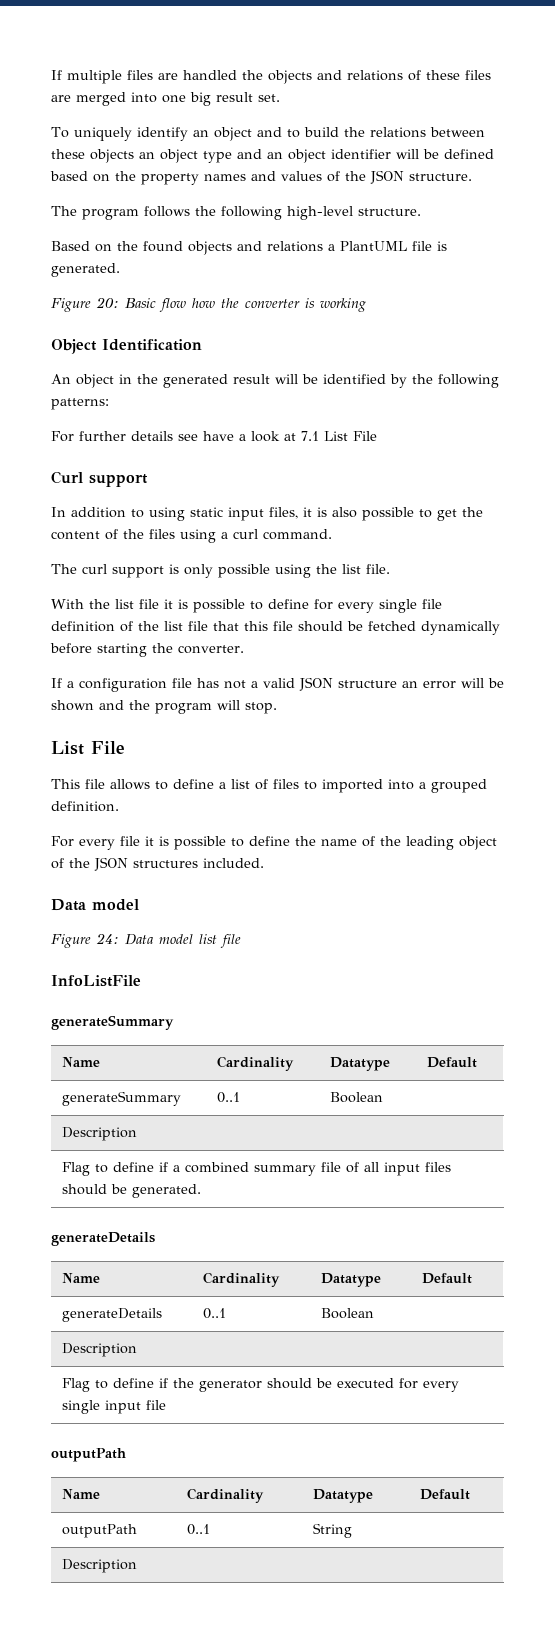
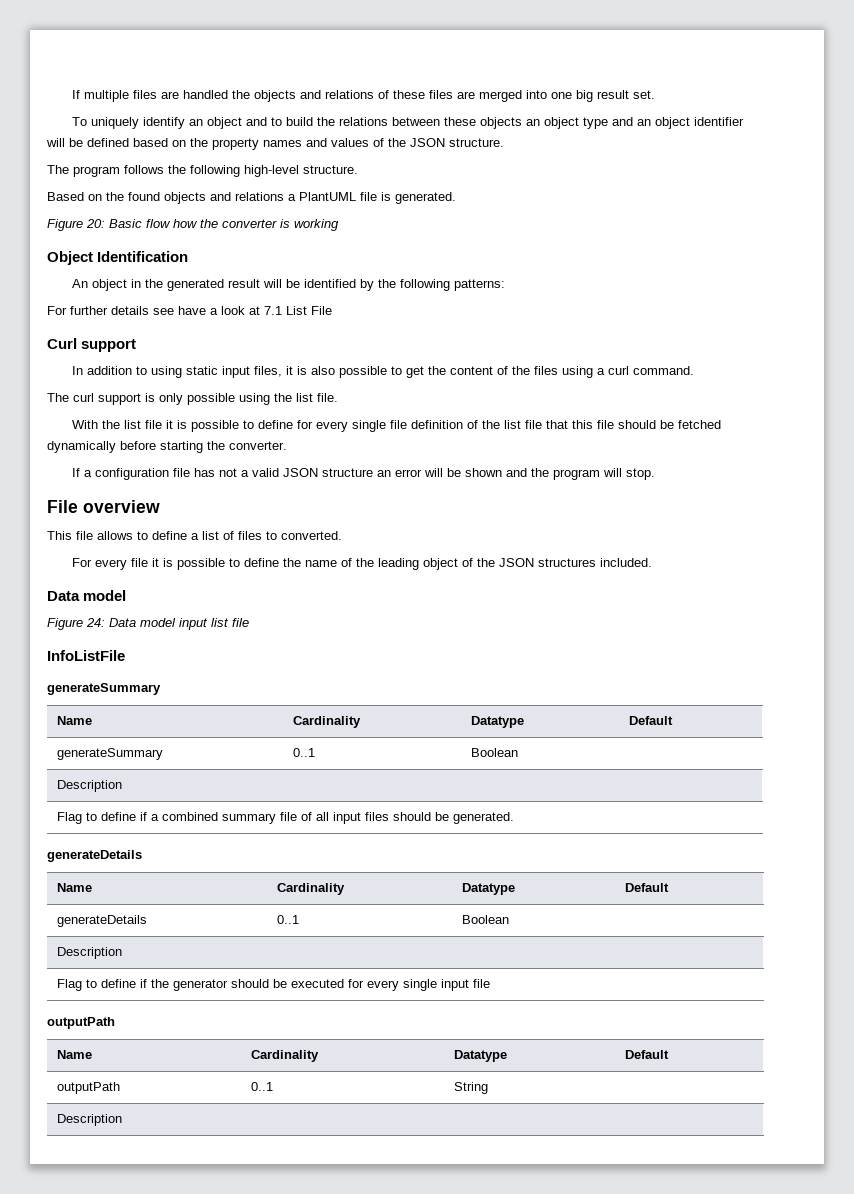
  If a configuration file has not a valid JSON structure an error will be shown and the program will stop.
- List File
+ File overview
- This file allows to define a list of files to imported into a grouped definition.
+ This file allows to define a list of files to converted.
- Figure 24: Data model list file
+ Figure 24: Data model input list file

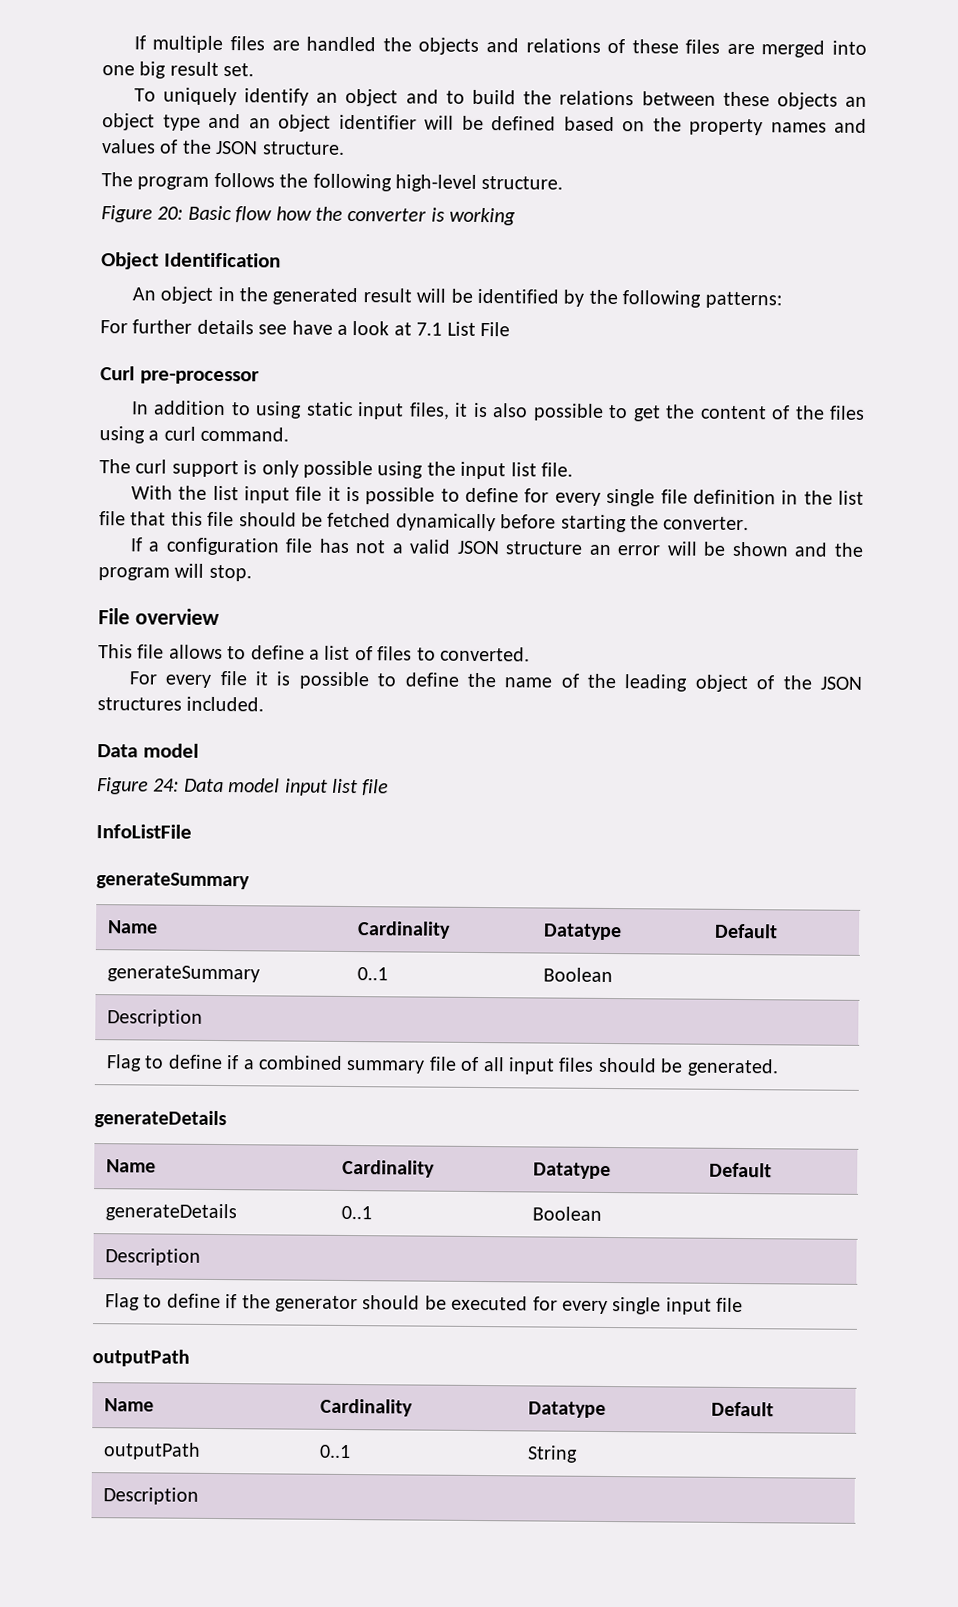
- Based on the found objects and relations a PlantUML file is generated.
- Curl support
+ Curl pre-processor
- The curl support is only possible using the list file.
+ The curl support is only possible using the input list file.
- With the list file it is possible to define for every single file definition of the list file that this file should be fetched dynamically before starting the converter.
+ With the list input file it is possible to define for every single file definition in the list file that this file should be fetched dynamically before starting the converter.

